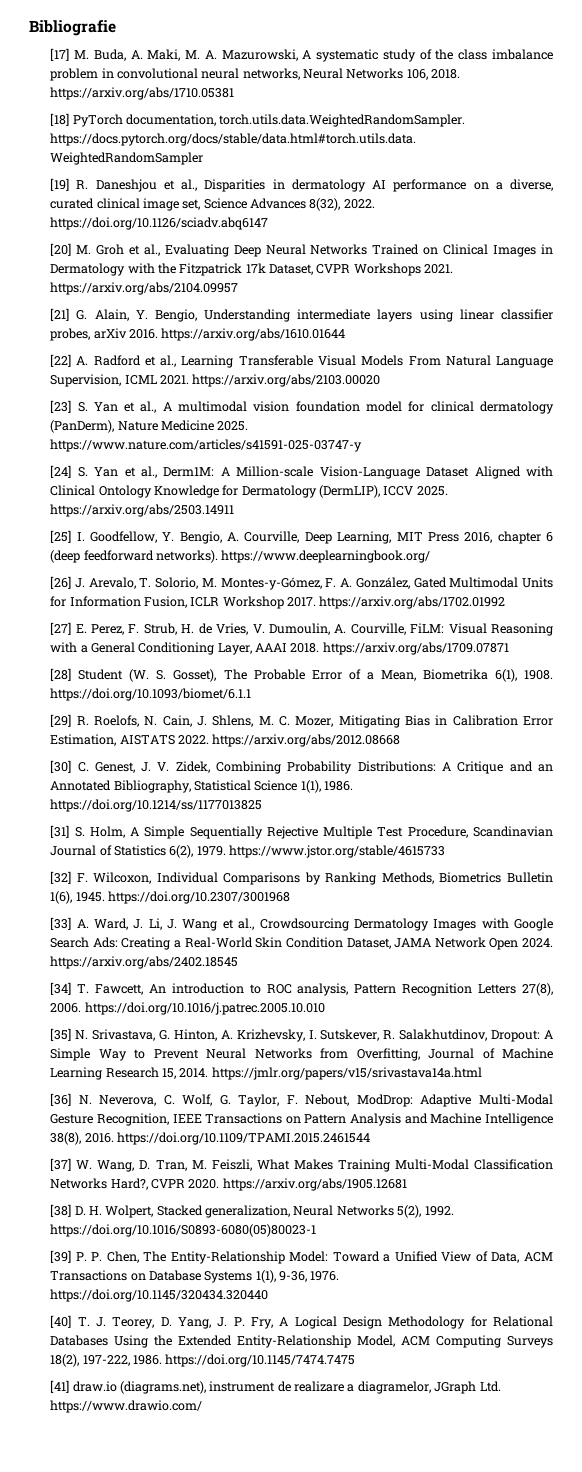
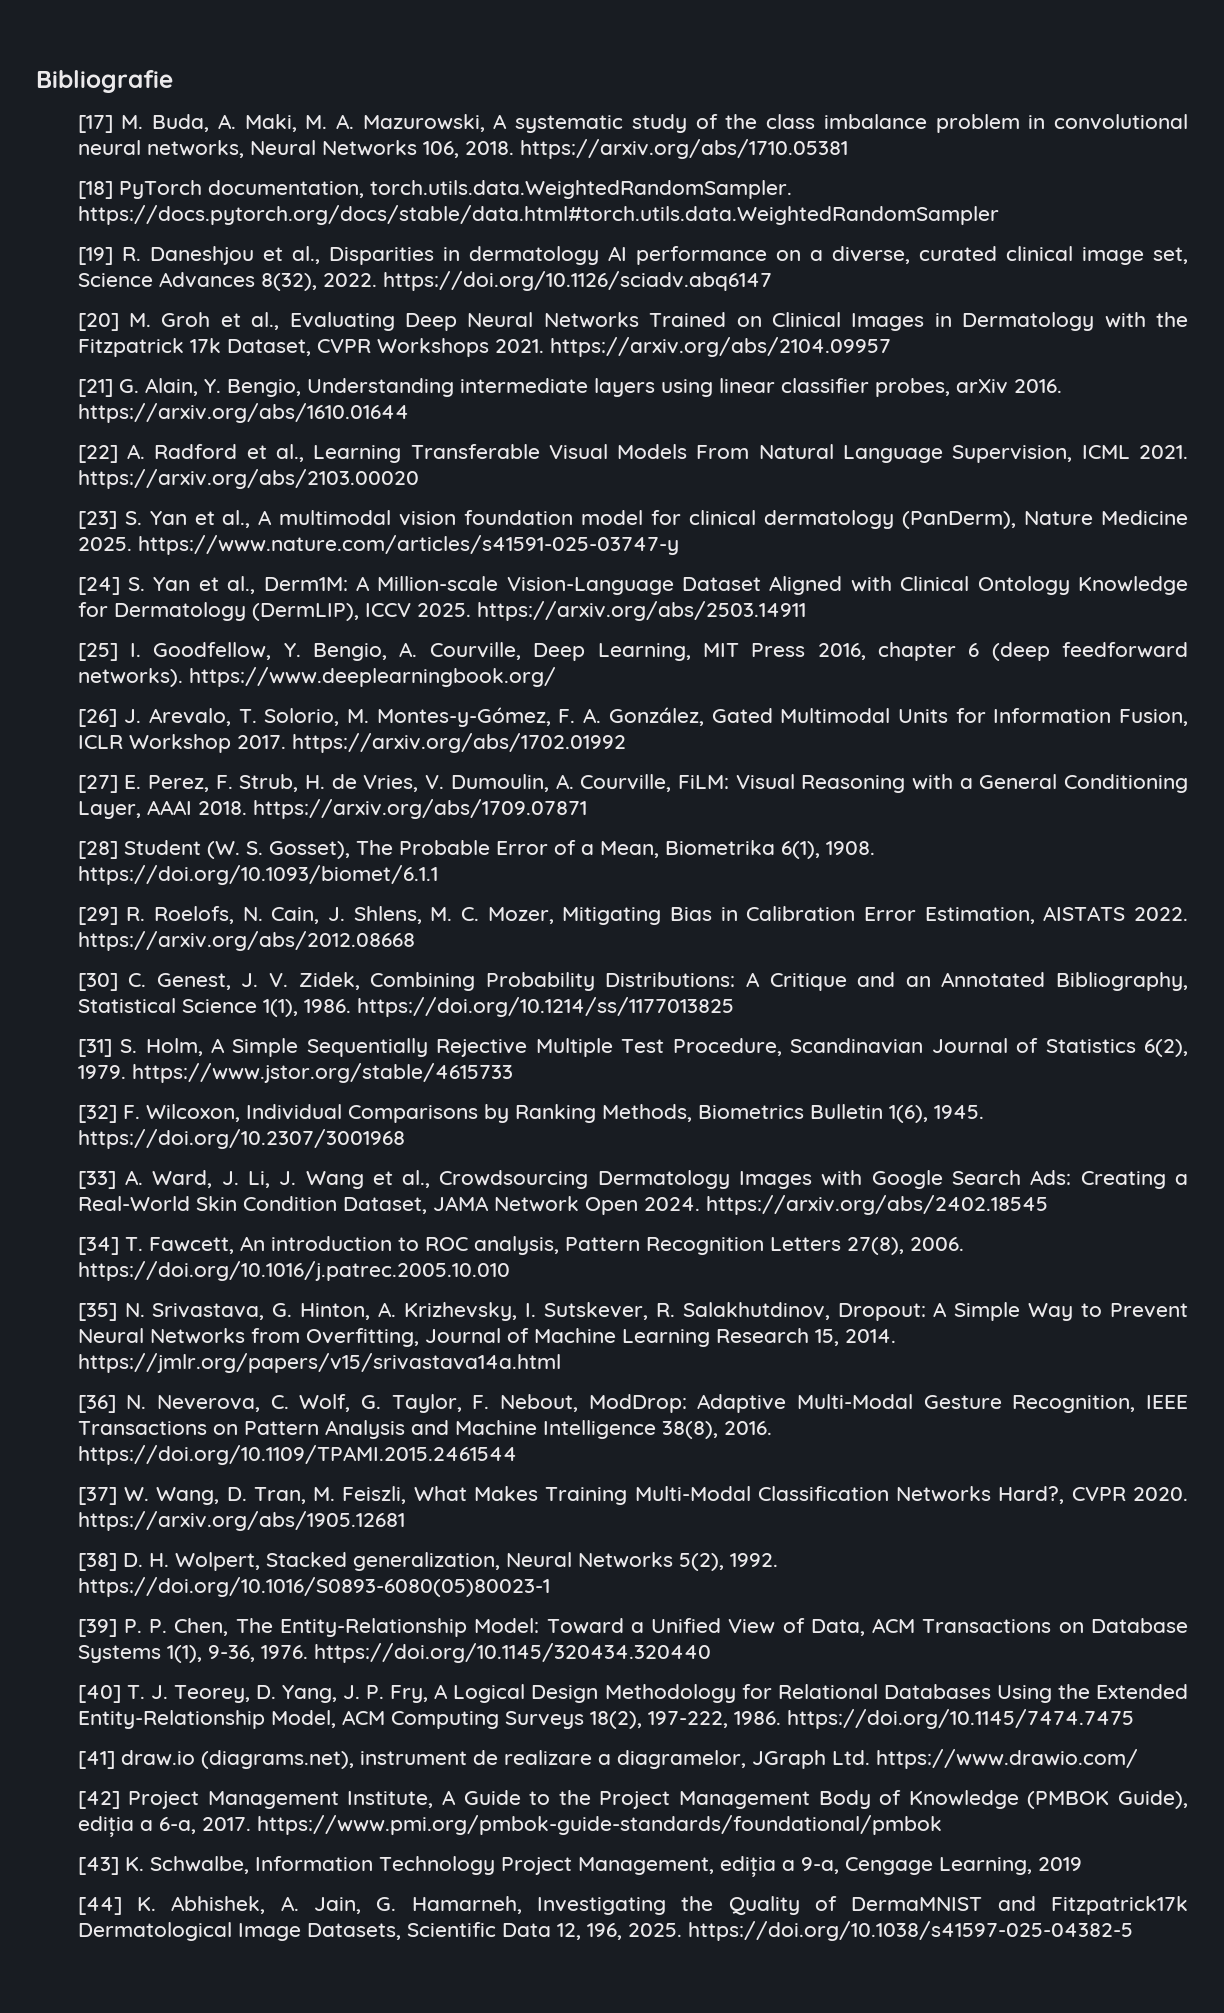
+ [42] Project Management Institute, A Guide to the Project Management Body of Knowledge (PMBOK Guide), ediția a 6-a, 2017. https://www.pmi.org/pmbok-guide-standards/foundational/pmbok
+ [43] K. Schwalbe, Information Technology Project Management, ediția a 9-a, Cengage Learning, 2019
+ [44] K. Abhishek, A. Jain, G. Hamarneh, Investigating the Quality of DermaMNIST and Fitzpatrick17k Dermatological Image Datasets, Scientific Data 12, 196, 2025. https://doi.org/10.1038/s41597-025-04382-5

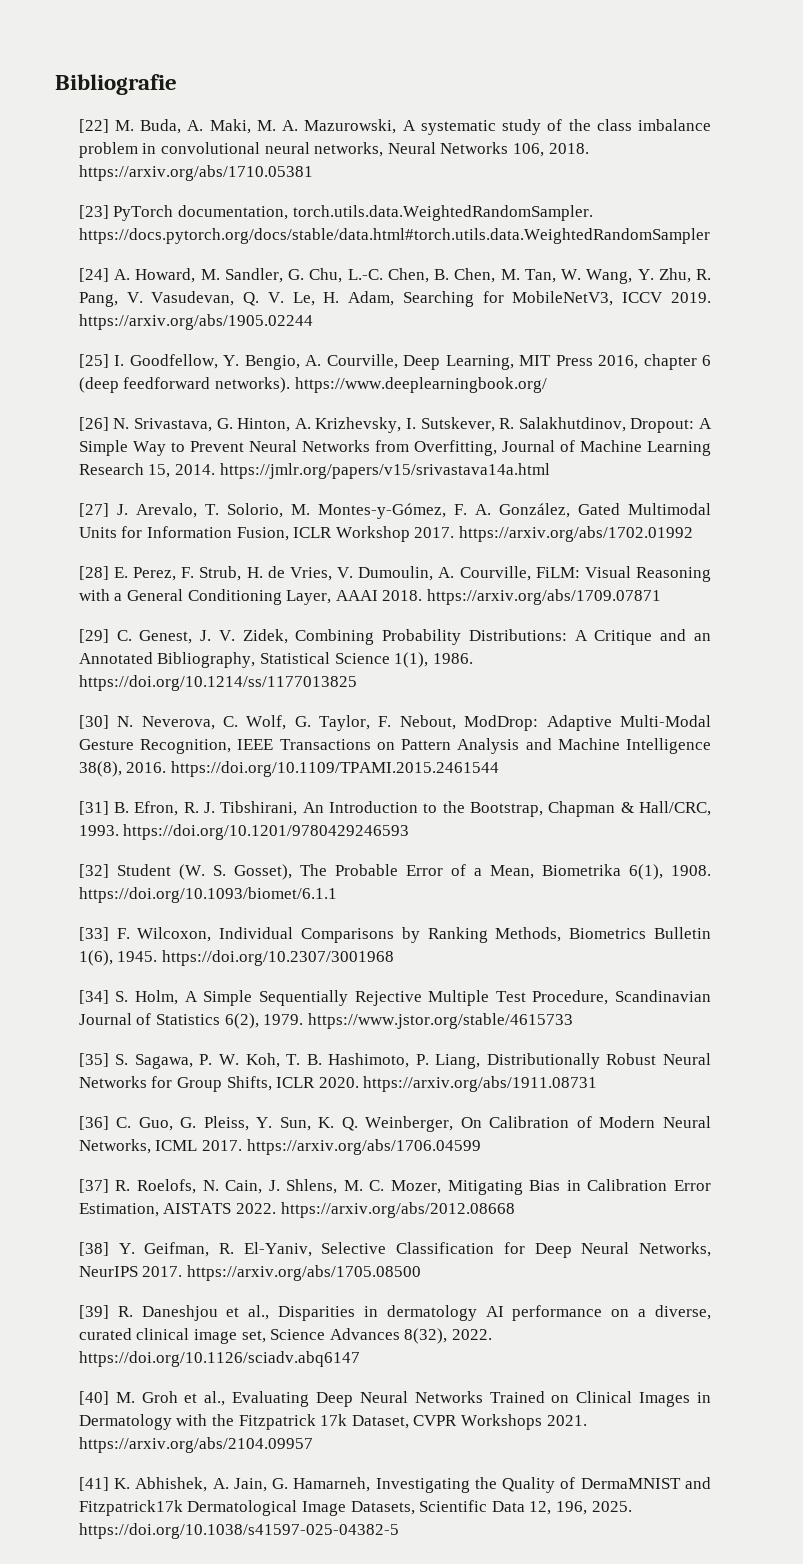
- [17] M. Buda, A. Maki, M. A. Mazurowski, A systematic study of the class imbalance problem in convolutional neural networks, Neural Networks 106, 2018. https://arxiv.org/abs/1710.05381
+ [22] M. Buda, A. Maki, M. A. Mazurowski, A systematic study of the class imbalance problem in convolutional neural networks, Neural Networks 106, 2018. https://arxiv.org/abs/1710.05381
- [18] PyTorch documentation, torch.utils.data.WeightedRandomSampler. https://docs.pytorch.org/docs/stable/data.html#torch.utils.data.WeightedRandomSampler
+ [23] PyTorch documentation, torch.utils.data.WeightedRandomSampler. https://docs.pytorch.org/docs/stable/data.html#torch.utils.data.WeightedRandomSampler
- [19] R. Daneshjou et al., Disparities in dermatology AI performance on a diverse, curated clinical image set, Science Advances 8(32), 2022. https://doi.org/10.1126/sciadv.abq6147
- [20] M. Groh et al., Evaluating Deep Neural Networks Trained on Clinical Images in Dermatology with the Fitzpatrick 17k Dataset, CVPR Workshops 2021. https://arxiv.org/abs/2104.09957
- [21] G. Alain, Y. Bengio, Understanding intermediate layers using linear classifier probes, arXiv 2016. https://arxiv.org/abs/1610.01644
- [22] A. Radford et al., Learning Transferable Visual Models From Natural Language Supervision, ICML 2021. https://arxiv.org/abs/2103.00020
- [23] S. Yan et al., A multimodal vision foundation model for clinical dermatology (PanDerm), Nature Medicine 2025. https://www.nature.com/articles/s41591-025-03747-y
- [24] S. Yan et al., Derm1M: A Million-scale Vision-Language Dataset Aligned with Clinical Ontology Knowledge for Dermatology (DermLIP), ICCV 2025. https://arxiv.org/abs/2503.14911
+ [24] A. Howard, M. Sandler, G. Chu, L.-C. Chen, B. Chen, M. Tan, W. Wang, Y. Zhu, R. Pang, V. Vasudevan, Q. V. Le, H. Adam, Searching for MobileNetV3, ICCV 2019. https://arxiv.org/abs/1905.02244
- [26] J. Arevalo, T. Solorio, M. Montes-y-Gómez, F. A. González, Gated Multimodal Units for Information Fusion, ICLR Workshop 2017. https://arxiv.org/abs/1702.01992
- [27] E. Perez, F. Strub, H. de Vries, V. Dumoulin, A. Courville, FiLM: Visual Reasoning with a General Conditioning Layer, AAAI 2018. https://arxiv.org/abs/1709.07871
- [28] Student (W. S. Gosset), The Probable Error of a Mean, Biometrika 6(1), 1908. https://doi.org/10.1093/biomet/6.1.1
- [29] R. Roelofs, N. Cain, J. Shlens, M. C. Mozer, Mitigating Bias in Calibration Error Estimation, AISTATS 2022. https://arxiv.org/abs/2012.08668
- [30] C. Genest, J. V. Zidek, Combining Probability Distributions: A Critique and an Annotated Bibliography, Statistical Science 1(1), 1986. https://doi.org/10.1214/ss/1177013825
- [31] S. Holm, A Simple Sequentially Rejective Multiple Test Procedure, Scandinavian Journal of Statistics 6(2), 1979. https://www.jstor.org/stable/4615733
- [32] F. Wilcoxon, Individual Comparisons by Ranking Methods, Biometrics Bulletin 1(6), 1945. https://doi.org/10.2307/3001968
- [33] A. Ward, J. Li, J. Wang et al., Crowdsourcing Dermatology Images with Google Search Ads: Creating a Real-World Skin Condition Dataset, JAMA Network Open 2024. https://arxiv.org/abs/2402.18545
- [34] T. Fawcett, An introduction to ROC analysis, Pattern Recognition Letters 27(8), 2006. https://doi.org/10.1016/j.patrec.2005.10.010
- [35] N. Srivastava, G. Hinton, A. Krizhevsky, I. Sutskever, R. Salakhutdinov, Dropout: A Simple Way to Prevent Neural Networks from Overfitting, Journal of Machine Learning Research 15, 2014. https://jmlr.org/papers/v15/srivastava14a.html
+ [26] N. Srivastava, G. Hinton, A. Krizhevsky, I. Sutskever, R. Salakhutdinov, Dropout: A Simple Way to Prevent Neural Networks from Overfitting, Journal of Machine Learning Research 15, 2014. https://jmlr.org/papers/v15/srivastava14a.html
- [36] N. Neverova, C. Wolf, G. Taylor, F. Nebout, ModDrop: Adaptive Multi-Modal Gesture Recognition, IEEE Transactions on Pattern Analysis and Machine Intelligence 38(8), 2016. https://doi.org/10.1109/TPAMI.2015.2461544
+ [27] J. Arevalo, T. Solorio, M. Montes-y-Gómez, F. A. González, Gated Multimodal Units for Information Fusion, ICLR Workshop 2017. https://arxiv.org/abs/1702.01992
+ [28] E. Perez, F. Strub, H. de Vries, V. Dumoulin, A. Courville, FiLM: Visual Reasoning with a General Conditioning Layer, AAAI 2018. https://arxiv.org/abs/1709.07871
+ [29] C. Genest, J. V. Zidek, Combining Probability Distributions: A Critique and an Annotated Bibliography, Statistical Science 1(1), 1986. https://doi.org/10.1214/ss/1177013825
+ [30] N. Neverova, C. Wolf, G. Taylor, F. Nebout, ModDrop: Adaptive Multi-Modal Gesture Recognition, IEEE Transactions on Pattern Analysis and Machine Intelligence 38(8), 2016. https://doi.org/10.1109/TPAMI.2015.2461544
- [37] W. Wang, D. Tran, M. Feiszli, What Makes Training Multi-Modal Classification Networks Hard?, CVPR 2020. https://arxiv.org/abs/1905.12681
- [38] D. H. Wolpert, Stacked generalization, Neural Networks 5(2), 1992. https://doi.org/10.1016/S0893-6080(05)80023-1
- [39] P. P. Chen, The Entity-Relationship Model: Toward a Unified View of Data, ACM Transactions on Database Systems 1(1), 9-36, 1976. https://doi.org/10.1145/320434.320440
- [40] T. J. Teorey, D. Yang, J. P. Fry, A Logical Design Methodology for Relational Databases Using the Extended Entity-Relationship Model, ACM Computing Surveys 18(2), 197-222, 1986. https://doi.org/10.1145/7474.7475
- [41] draw.io (diagrams.net), instrument de realizare a diagramelor, JGraph Ltd. https://www.drawio.com/
- [42] Project Management Institute, A Guide to the Project Management Body of Knowledge (PMBOK Guide), ediția a 6-a, 2017. https://www.pmi.org/pmbok-guide-standards/foundational/pmbok
- [43] K. Schwalbe, Information Technology Project Management, ediția a 9-a, Cengage Learning, 2019
- [44] K. Abhishek, A. Jain, G. Hamarneh, Investigating the Quality of DermaMNIST and Fitzpatrick17k Dermatological Image Datasets, Scientific Data 12, 196, 2025. https://doi.org/10.1038/s41597-025-04382-5
+ [31] B. Efron, R. J. Tibshirani, An Introduction to the Bootstrap, Chapman & Hall/CRC, 1993. https://doi.org/10.1201/9780429246593
+ [32] Student (W. S. Gosset), The Probable Error of a Mean, Biometrika 6(1), 1908. https://doi.org/10.1093/biomet/6.1.1
+ [33] F. Wilcoxon, Individual Comparisons by Ranking Methods, Biometrics Bulletin 1(6), 1945. https://doi.org/10.2307/3001968
+ [34] S. Holm, A Simple Sequentially Rejective Multiple Test Procedure, Scandinavian Journal of Statistics 6(2), 1979. https://www.jstor.org/stable/4615733
+ [35] S. Sagawa, P. W. Koh, T. B. Hashimoto, P. Liang, Distributionally Robust Neural Networks for Group Shifts, ICLR 2020. https://arxiv.org/abs/1911.08731
+ [36] C. Guo, G. Pleiss, Y. Sun, K. Q. Weinberger, On Calibration of Modern Neural Networks, ICML 2017. https://arxiv.org/abs/1706.04599
+ [37] R. Roelofs, N. Cain, J. Shlens, M. C. Mozer, Mitigating Bias in Calibration Error Estimation, AISTATS 2022. https://arxiv.org/abs/2012.08668
+ [38] Y. Geifman, R. El-Yaniv, Selective Classification for Deep Neural Networks, NeurIPS 2017. https://arxiv.org/abs/1705.08500
+ [39] R. Daneshjou et al., Disparities in dermatology AI performance on a diverse, curated clinical image set, Science Advances 8(32), 2022. https://doi.org/10.1126/sciadv.abq6147
+ [40] M. Groh et al., Evaluating Deep Neural Networks Trained on Clinical Images in Dermatology with the Fitzpatrick 17k Dataset, CVPR Workshops 2021. https://arxiv.org/abs/2104.09957
+ [41] K. Abhishek, A. Jain, G. Hamarneh, Investigating the Quality of DermaMNIST and Fitzpatrick17k Dermatological Image Datasets, Scientific Data 12, 196, 2025. https://doi.org/10.1038/s41597-025-04382-5

